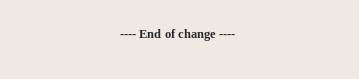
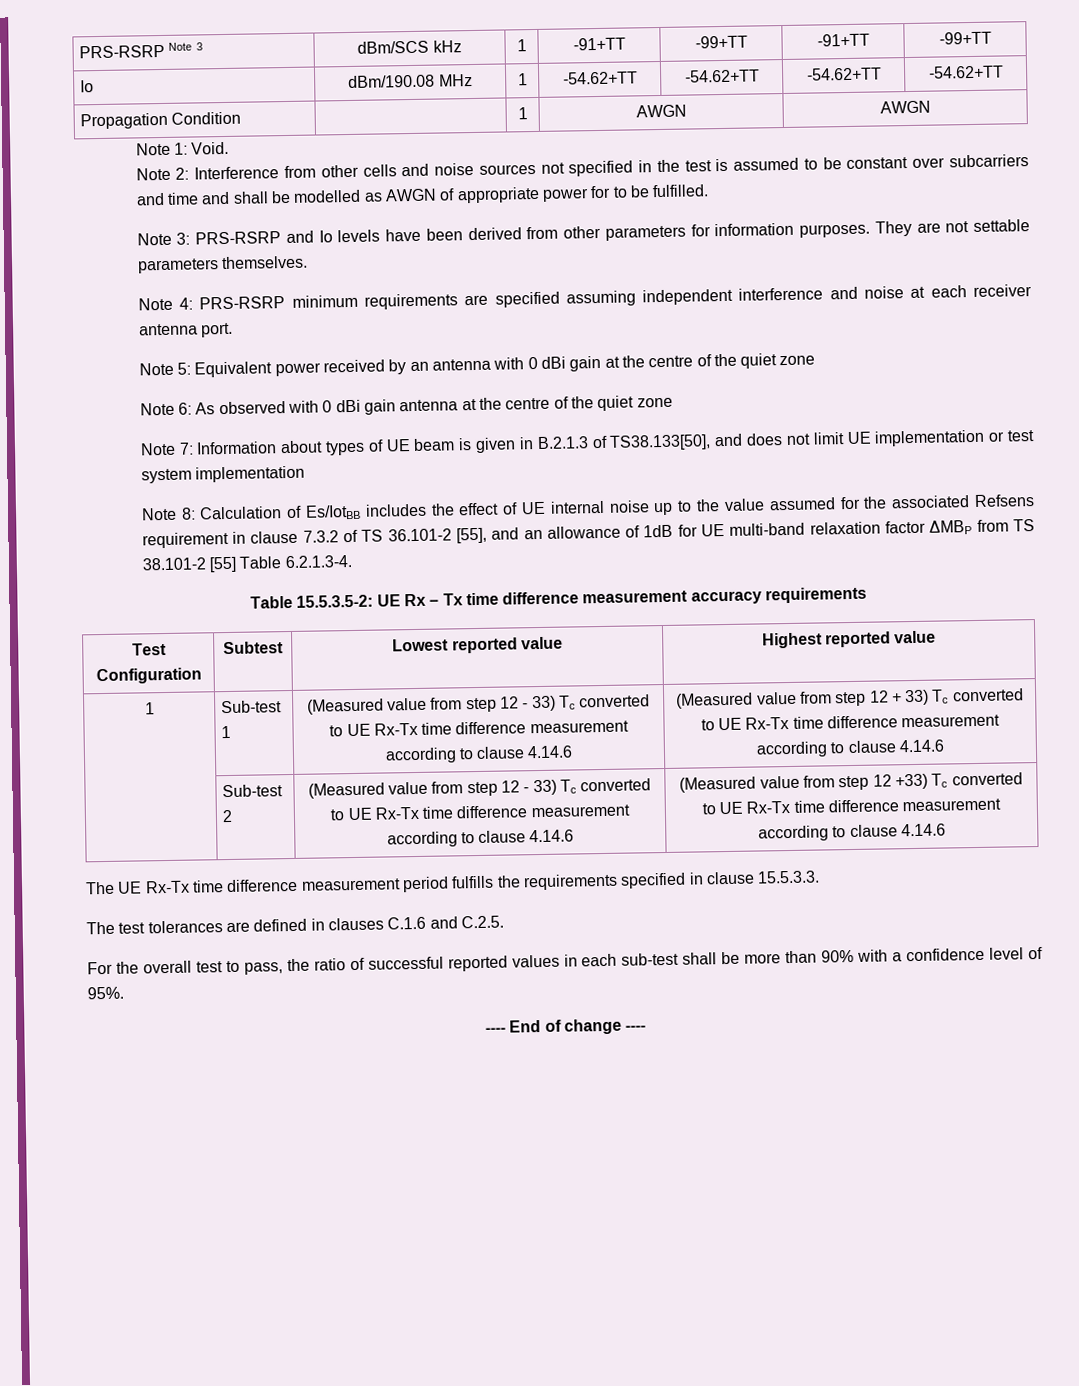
+ PRS-RSRP Note 3 | dBm/SCS kHz | 1 | -91+TT | -99+TT | -91+TT | -99+TT
+ Io | dBm/190.08 MHz | 1 | -54.62+TT | -54.62+TT | -54.62+TT | -54.62+TT
+ Propagation Condition | | 1 | AWGN | AWGN
+ Note 1: Void.
+ Note 2: Interference from other cells and noise sources not specified in the test is assumed to be constant over subcarriers and time and shall be modelled as AWGN of appropriate power for to be fulfilled.
+ Note 3: PRS-RSRP and Io levels have been derived from other parameters for information purposes. They are not settable parameters themselves.
+ Note 4: PRS-RSRP minimum requirements are specified assuming independent interference and noise at each receiver antenna port.
+ Note 5: Equivalent power received by an antenna with 0 dBi gain at the centre of the quiet zone
+ Note 6: As observed with 0 dBi gain antenna at the centre of the quiet zone
+ Note 7: Information about types of UE beam is given in B.2.1.3 of TS38.133[50], and does not limit UE implementation or test system implementation
+ Note 8: Calculation of Es/IotBB includes the effect of UE internal noise up to the value assumed for the associated Refsens requirement in clause 7.3.2 of TS 36.101-2 [55], and an allowance of 1dB for UE multi-band relaxation factor ΔMBP from TS 38.101-2 [55] Table 6.2.1.3-4.
+ Table 15.5.3.5-2: UE Rx – Tx time difference measurement accuracy requirements
+ Test Configuration | Subtest | Lowest reported value | Highest reported value
+ 1 | Sub-test 1 | (Measured value from step 12 - 33) Tc converted to UE Rx-Tx time difference measurement according to clause 4.14.6 | (Measured value from step 12 + 33) Tc converted to UE Rx-Tx time difference measurement according to clause 4.14.6
+ | Sub-test 2 | (Measured value from step 12 - 33) Tc converted to UE Rx-Tx time difference measurement according to clause 4.14.6 | (Measured value from step 12 +33) Tc converted to UE Rx-Tx time difference measurement according to clause 4.14.6
+ The UE Rx-Tx time difference measurement period fulfills the requirements specified in clause 15.5.3.3.
+ The test tolerances are defined in clauses C.1.6 and C.2.5.
+ For the overall test to pass, the ratio of successful reported values in each sub-test shall be more than 90% with a confidence level of 95%.

